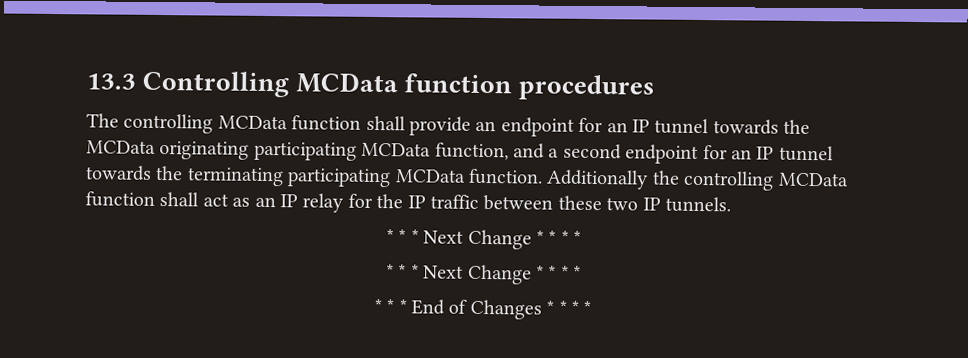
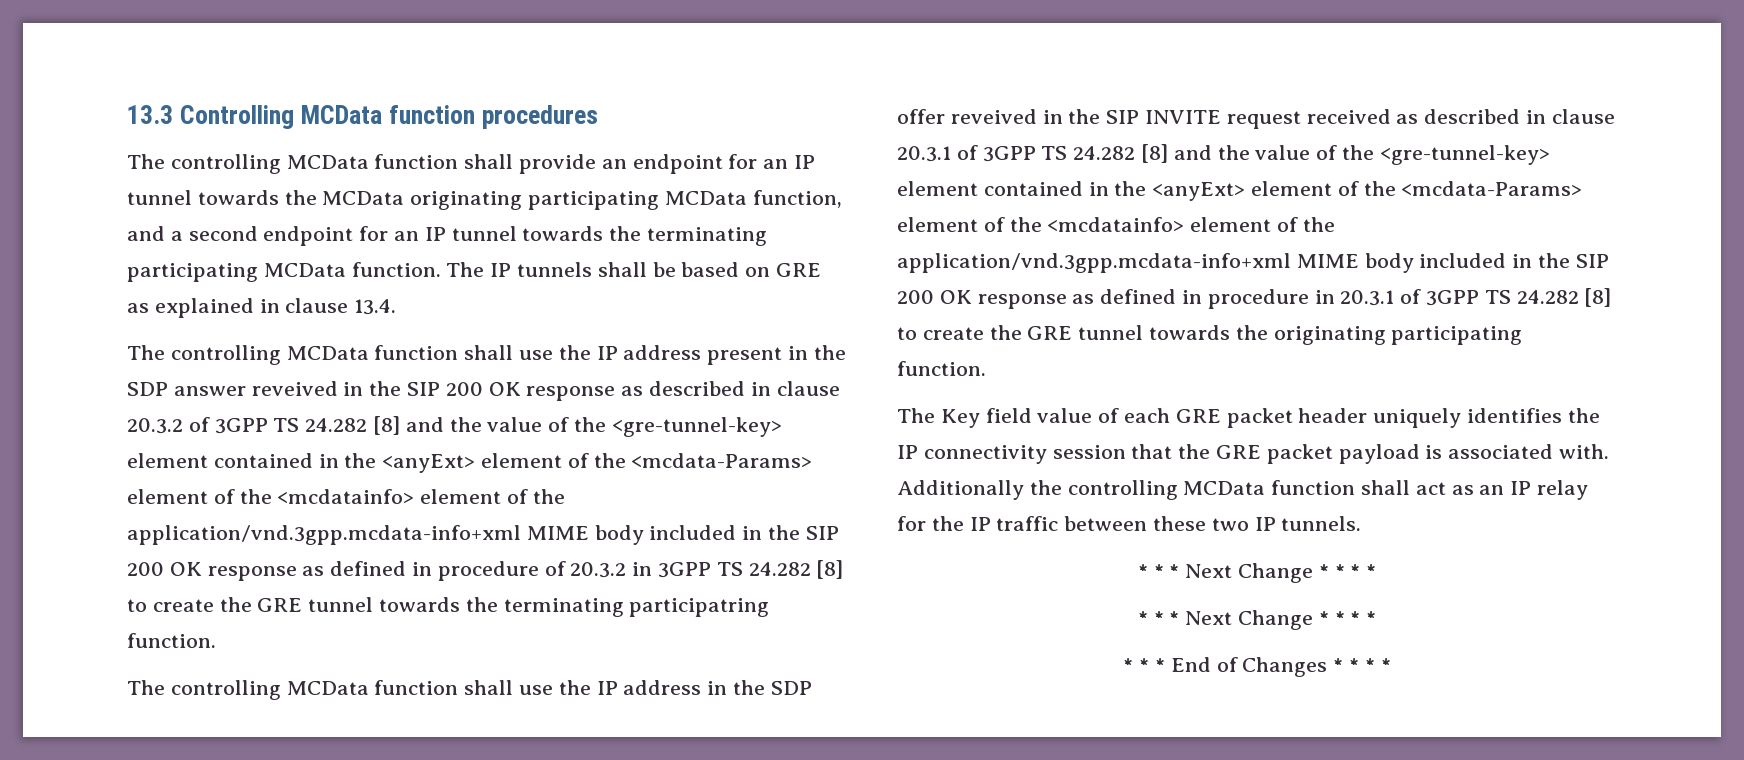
+ The IP tunnels shall be based on GRE as explained in clause 13.4.
+ The controlling MCData function shall use the IP address present in the SDP answer reveived in the SIP 200 OK response as described in clause 20.3.2 of 3GPP TS 24.282 [8] and the value of the <gre-tunnel-key> element contained in the <anyExt> element of the <mcdata-Params> element of the <mcdatainfo> element of the application/vnd.3gpp.mcdata-info+xml MIME body included in the SIP 200 OK response as defined in procedure of 20.3.2 in 3GPP TS 24.282 [8] to create the GRE tunnel towards the terminating participatring function.
+ The controlling MCData function shall use the IP address in the SDP offer reveived in the SIP INVITE request received as described in clause 20.3.1 of 3GPP TS 24.282 [8] and the value of the <gre-tunnel-key> element contained in the <anyExt> element of the <mcdata-Params> element of the <mcdatainfo> element of the application/vnd.3gpp.mcdata-info+xml MIME body included in the SIP 200 OK response as defined in procedure in 20.3.1 of 3GPP TS 24.282 [8] to create the GRE tunnel towards the originating participating function.
+ The Key field value of each GRE packet header uniquely identifies the IP connectivity session that the GRE packet payload is associated with.

